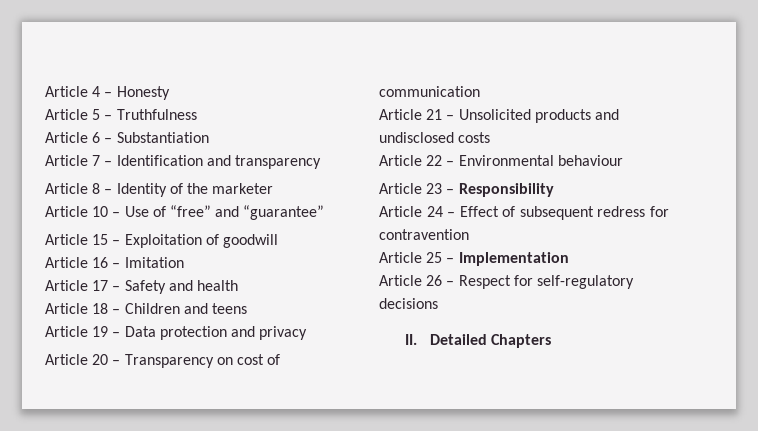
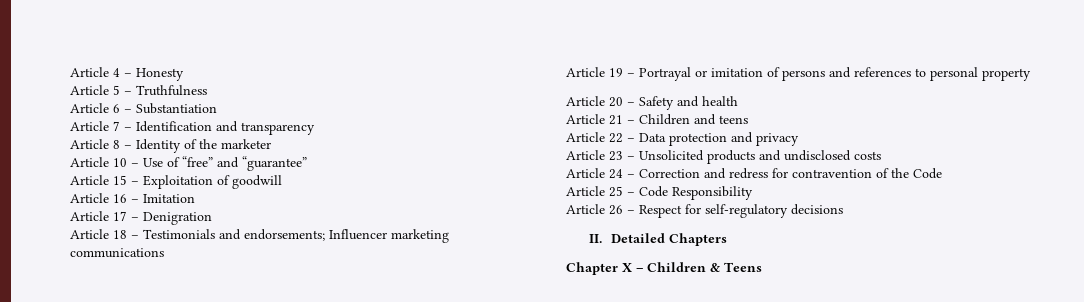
- Article 17 – Safety and health
+ Article 17 – Denigration
+ Article 18 – Testimonials and endorsements; Influencer marketing communications
+ Article 19 – Portrayal or imitation of persons and references to personal property
+ Article 20 – Safety and health
- Article 18 – Children and teens
+ Article 21 – Children and teens
- Article 19 – Data protection and privacy
+ Article 22 – Data protection and privacy
- Article 20 – Transparency on cost of communication
- Article 21 – Unsolicited products and undisclosed costs
+ Article 23 – Unsolicited products and undisclosed costs
- Article 22 – Environmental behaviour
- Article 23 – Responsibility
- Article 24 – Effect of subsequent redress for contravention
+ Article 24 – Correction and redress for contravention of the Code
- Article 25 – Implementation
+ Article 25 – Code Responsibility
+ Chapter X – Children & Teens

